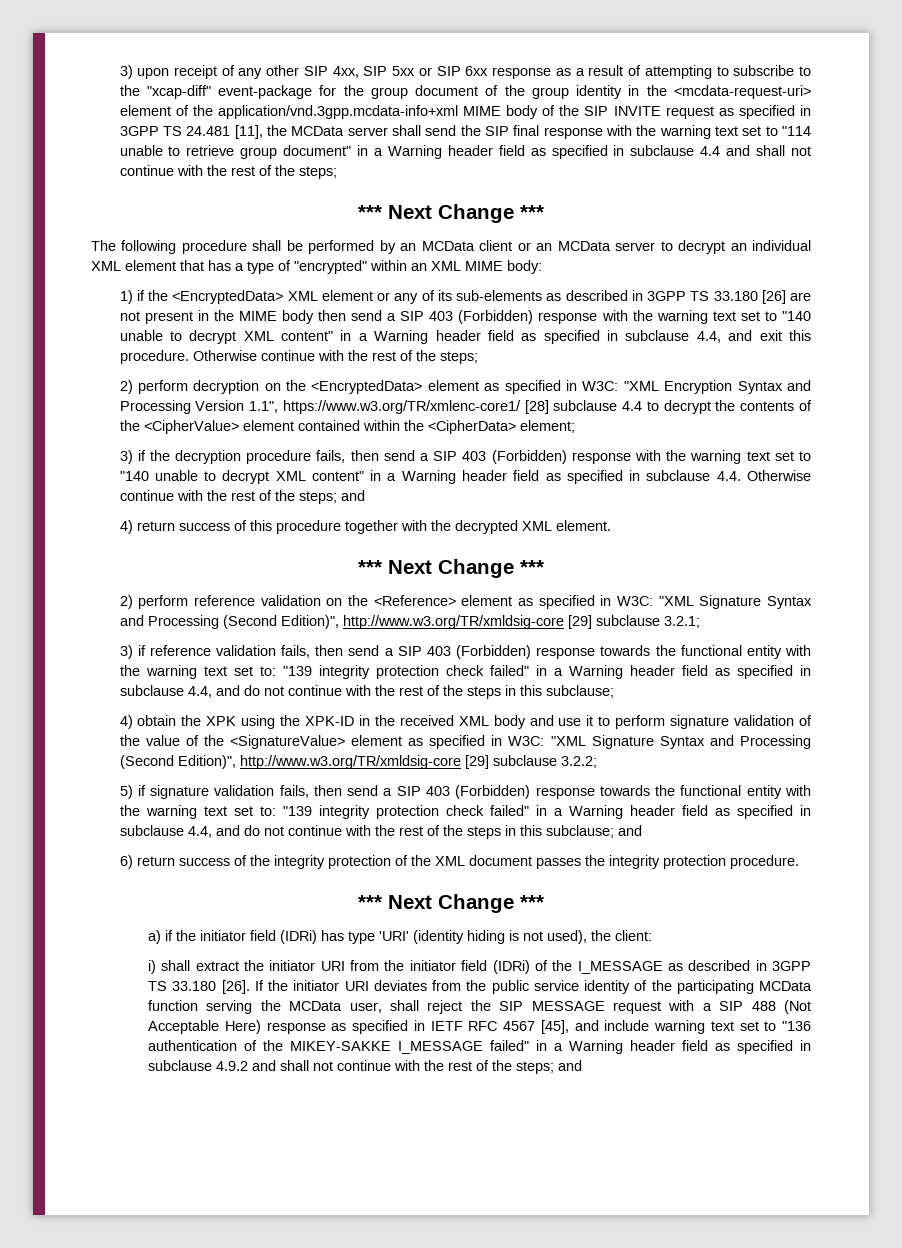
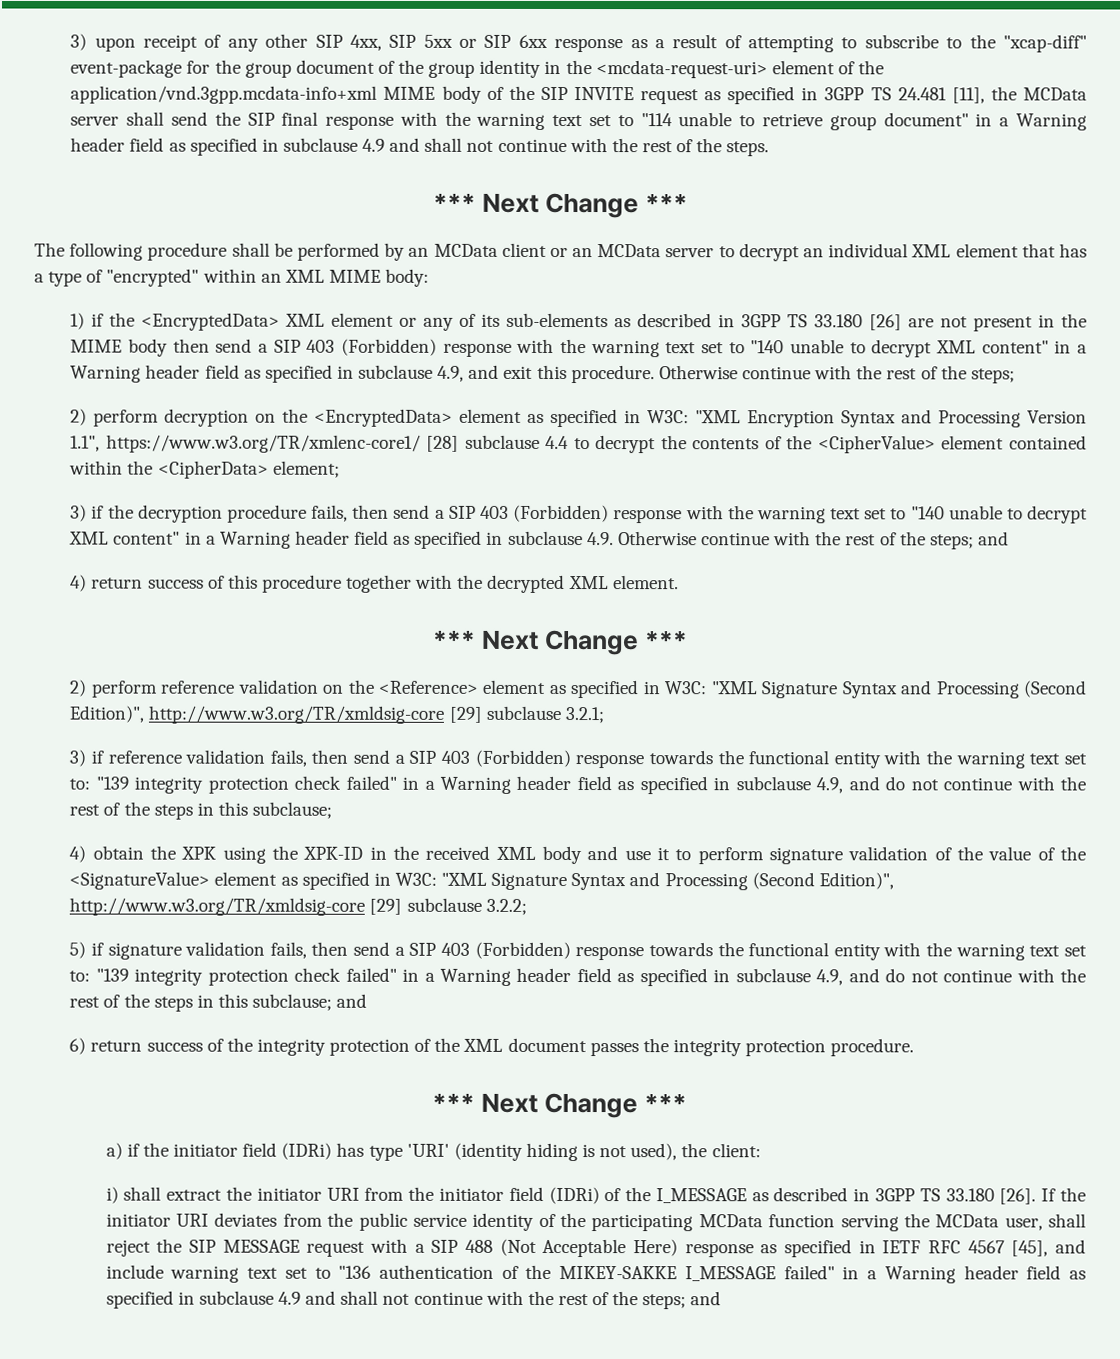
- 3) upon receipt of any other SIP 4xx, SIP 5xx or SIP 6xx response as a result of attempting to subscribe to the "xcap-diff" event-package for the group document of the group identity in the <mcdata-request-uri> element of the application/vnd.3gpp.mcdata-info+xml MIME body of the SIP INVITE request as specified in 3GPP TS 24.481 [11], the MCData server shall send the SIP final response with the warning text set to "114 unable to retrieve group document" in a Warning header field as specified in subclause 4.4 and shall not continue with the rest of the steps;
+ 3) upon receipt of any other SIP 4xx, SIP 5xx or SIP 6xx response as a result of attempting to subscribe to the "xcap-diff" event-package for the group document of the group identity in the <mcdata-request-uri> element of the application/vnd.3gpp.mcdata-info+xml MIME body of the SIP INVITE request as specified in 3GPP TS 24.481 [11], the MCData server shall send the SIP final response with the warning text set to "114 unable to retrieve group document" in a Warning header field as specified in subclause 4.9 and shall not continue with the rest of the steps.
- 1) if the <EncryptedData> XML element or any of its sub-elements as described in 3GPP TS 33.180 [26] are not present in the MIME body then send a SIP 403 (Forbidden) response with the warning text set to "140 unable to decrypt XML content" in a Warning header field as specified in subclause 4.4, and exit this procedure.
+ 1) if the <EncryptedData> XML element or any of its sub-elements as described in 3GPP TS 33.180 [26] are not present in the MIME body then send a SIP 403 (Forbidden) response with the warning text set to "140 unable to decrypt XML content" in a Warning header field as specified in subclause 4.9, and exit this procedure.
- 3) if the decryption procedure fails, then send a SIP 403 (Forbidden) response with the warning text set to "140 unable to decrypt XML content" in a Warning header field as specified in subclause 4.4. Otherwise continue with the rest of the steps; and
+ 3) if the decryption procedure fails, then send a SIP 403 (Forbidden) response with the warning text set to "140 unable to decrypt XML content" in a Warning header field as specified in subclause 4.9. Otherwise continue with the rest of the steps; and
- 3) if reference validation fails, then send a SIP 403 (Forbidden) response towards the functional entity with the warning text set to: "139 integrity protection check failed" in a Warning header field as specified in subclause 4.4, and do not continue with the rest of the steps in this subclause;
+ 3) if reference validation fails, then send a SIP 403 (Forbidden) response towards the functional entity with the warning text set to: "139 integrity protection check failed" in a Warning header field as specified in subclause 4.9, and do not continue with the rest of the steps in this subclause;
- 5) if signature validation fails, then send a SIP 403 (Forbidden) response towards the functional entity with the warning text set to: "139 integrity protection check failed" in a Warning header field as specified in subclause 4.4, and do not continue with the rest of the steps in this subclause; and
+ 5) if signature validation fails, then send a SIP 403 (Forbidden) response towards the functional entity with the warning text set to: "139 integrity protection check failed" in a Warning header field as specified in subclause 4.9, and do not continue with the rest of the steps in this subclause; and
- If the initiator URI deviates from the public service identity of the participating MCData function serving the MCData user, shall reject the SIP MESSAGE request with a SIP 488 (Not Acceptable Here) response as specified in IETF RFC 4567 [45], and include warning text set to "136 authentication of the MIKEY-SAKKE I_MESSAGE failed" in a Warning header field as specified in subclause 4.9.2 and shall not continue with the rest of the steps;
+ If the initiator URI deviates from the public service identity of the participating MCData function serving the MCData user, shall reject the SIP MESSAGE request with a SIP 488 (Not Acceptable Here) response as specified in IETF RFC 4567 [45], and include warning text set to "136 authentication of the MIKEY-SAKKE I_MESSAGE failed" in a Warning header field as specified in subclause 4.9 and shall not continue with the rest of the steps;

